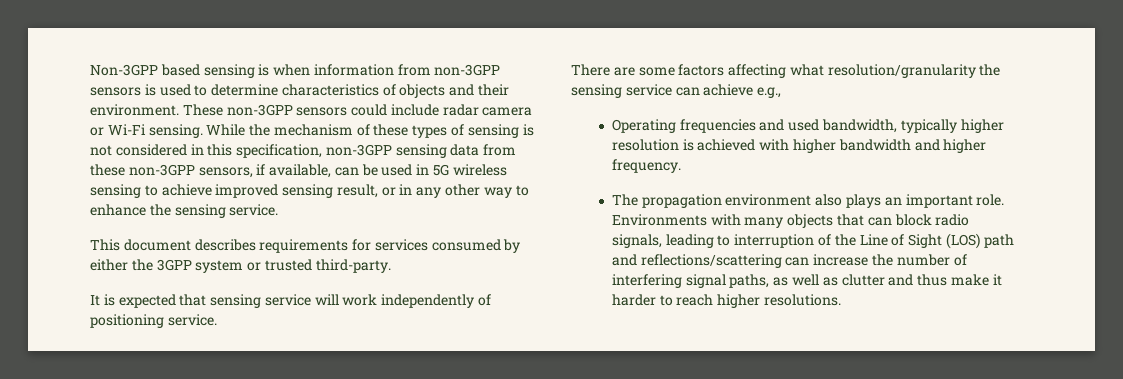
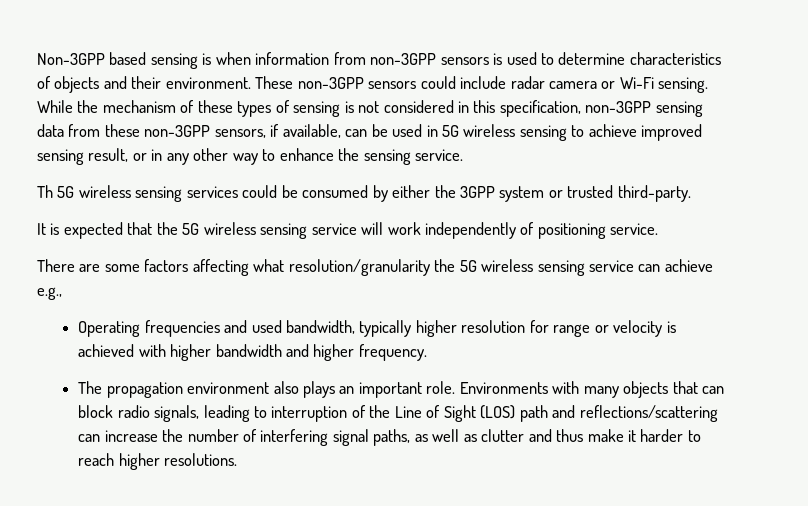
- This document describes requirements for services consumed by either the 3GPP system or trusted third-party.
+ Th 5G wireless sensing services could be consumed by either the 3GPP system or trusted third-party.
- It is expected that sensing service will work independently of positioning service.
+ It is expected that the 5G wireless sensing service will work independently of positioning service.
- There are some factors affecting what resolution/granularity the sensing service can achieve e.g.,
+ There are some factors affecting what resolution/granularity the 5G wireless sensing service can achieve e.g.,
- Operating frequencies and used bandwidth, typically higher resolution is achieved with higher bandwidth and higher frequency.
+ Operating frequencies and used bandwidth, typically higher resolution for range or velocity is achieved with higher bandwidth and higher frequency.

